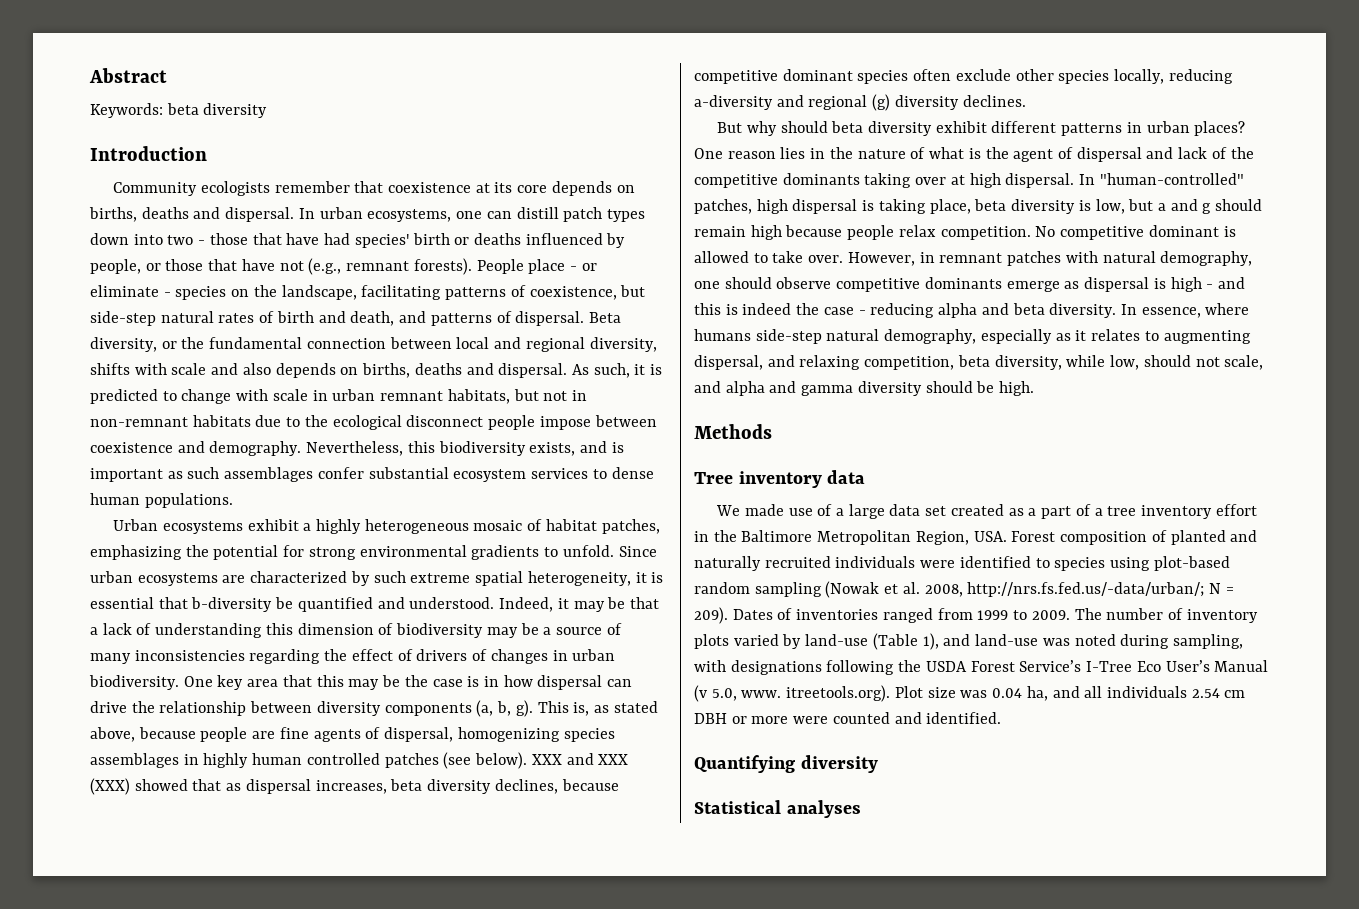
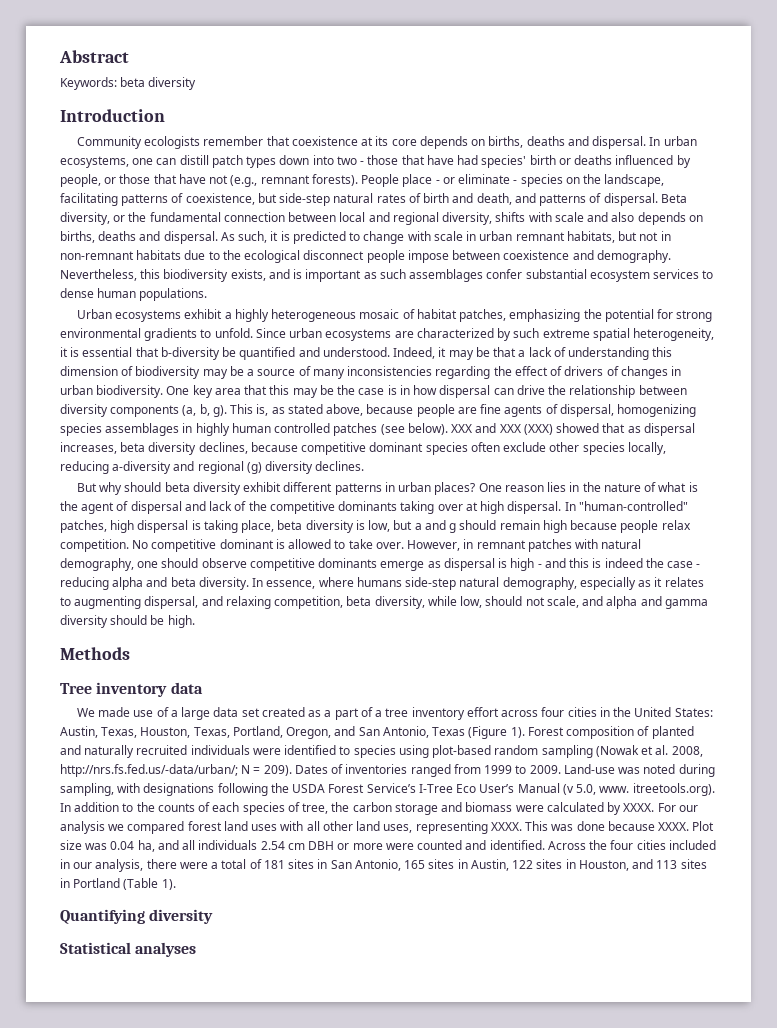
- We made use of a large data set created as a part of a tree inventory effort in the Baltimore Metropolitan Region, USA. Forest composition of planted and naturally recruited individuals were identified to species using plot-based random sampling (Nowak et al. 2008, http://nrs.fs.fed.us/-data/urban/; N = 209).
+ We made use of a large data set created as a part of a tree inventory effort across four cities in the United States: Austin, Texas, Houston, Texas, Portland, Oregon, and San Antonio, Texas (Figure 1). Forest composition of planted and naturally recruited individuals were identified to species using plot-based random sampling (Nowak et al. 2008, http://nrs.fs.fed.us/-data/urban/; N = 209).
- The number of inventory plots varied by land-use (Table 1), and land-use was noted during sampling, with designations following the USDA Forest Service’s I-Tree Eco User’s Manual (v 5.0, www. itreetools.org). Plot size was 0.04 ha, and all individuals 2.54 cm DBH or more were counted and identified.
+ Land-use was noted during sampling, with designations following the USDA Forest Service’s I-Tree Eco User’s Manual (v 5.0, www. itreetools.org). In addition to the counts of each species of tree, the carbon storage and biomass were calculated by XXXX. For our analysis we compared forest land uses with all other land uses, representing XXXX. This was done because XXXX. Plot size was 0.04 ha, and all individuals 2.54 cm DBH or more were counted and identified. Across the four cities included in our analysis, there were a total of 181 sites in San Antonio, 165 sites in Austin, 122 sites in Houston, and 113 sites in Portland (Table 1).

